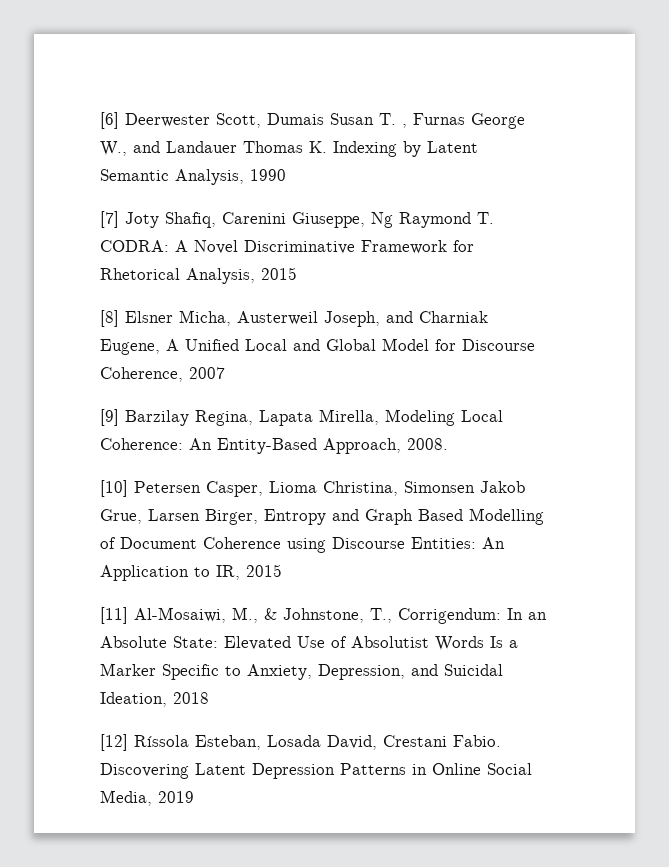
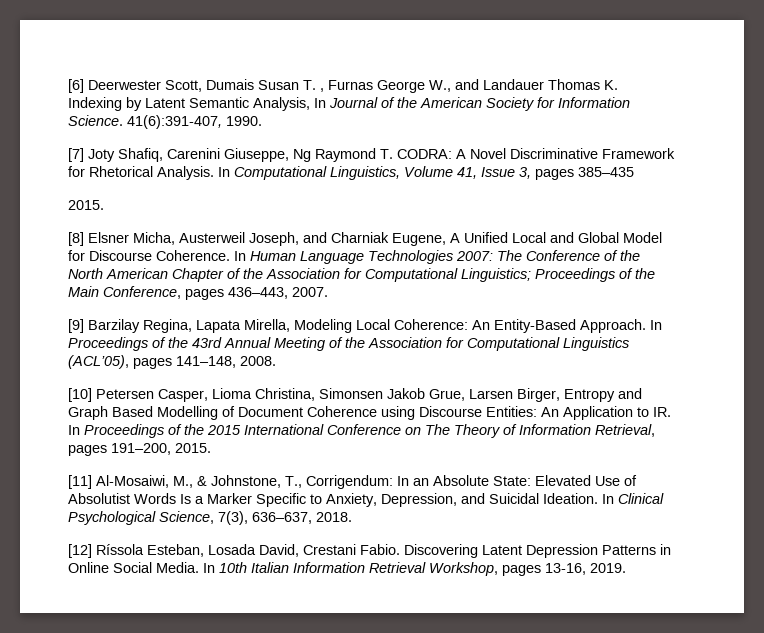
- [6] Deerwester Scott, Dumais Susan T. , Furnas George W., and Landauer Thomas K. Indexing by Latent Semantic Analysis, 1990
+ [6] Deerwester Scott, Dumais Susan T. , Furnas George W., and Landauer Thomas K. Indexing by Latent Semantic Analysis, In Journal of the American Society for Information Science. 41(6):391-407, 1990.
- [7] Joty Shafiq, Carenini Giuseppe, Ng Raymond T. CODRA: A Novel Discriminative Framework for Rhetorical Analysis, 2015
+ [7] Joty Shafiq, Carenini Giuseppe, Ng Raymond T. CODRA: A Novel Discriminative Framework for Rhetorical Analysis. In Computational Linguistics, Volume 41, Issue 3, pages 385–435
+ 2015.
- [8] Elsner Micha, Austerweil Joseph, and Charniak Eugene, A Unified Local and Global Model for Discourse Coherence, 2007
+ [8] Elsner Micha, Austerweil Joseph, and Charniak Eugene, A Unified Local and Global Model for Discourse Coherence. In Human Language Technologies 2007: The Conference of the North American Chapter of the Association for Computational Linguistics; Proceedings of the Main Conference, pages 436–443, 2007.
- [9] Barzilay Regina, Lapata Mirella, Modeling Local Coherence: An Entity-Based Approach, 2008.
+ [9] Barzilay Regina, Lapata Mirella, Modeling Local Coherence: An Entity-Based Approach. In Proceedings of the 43rd Annual Meeting of the Association for Computational Linguistics (ACL’05), pages 141–148, 2008.
- [10] Petersen Casper, Lioma Christina, Simonsen Jakob Grue, Larsen Birger, Entropy and Graph Based Modelling of Document Coherence using Discourse Entities: An Application to IR, 2015
+ [10] Petersen Casper, Lioma Christina, Simonsen Jakob Grue, Larsen Birger, Entropy and Graph Based Modelling of Document Coherence using Discourse Entities: An Application to IR. In Proceedings of the 2015 International Conference on The Theory of Information Retrieval, pages 191–200, 2015.
- [11] Al-Mosaiwi, M., & Johnstone, T., Corrigendum: In an Absolute State: Elevated Use of Absolutist Words Is a Marker Specific to Anxiety, Depression, and Suicidal Ideation, 2018
+ [11] Al-Mosaiwi, M., & Johnstone, T., Corrigendum: In an Absolute State: Elevated Use of Absolutist Words Is a Marker Specific to Anxiety, Depression, and Suicidal Ideation. In Clinical Psychological Science, 7(3), 636–637, 2018.
- Discovering Latent Depression Patterns in Online Social Media, 2019
+ Discovering Latent Depression Patterns in Online Social Media. In 10th Italian Information Retrieval Workshop, pages 13-16, 2019.

